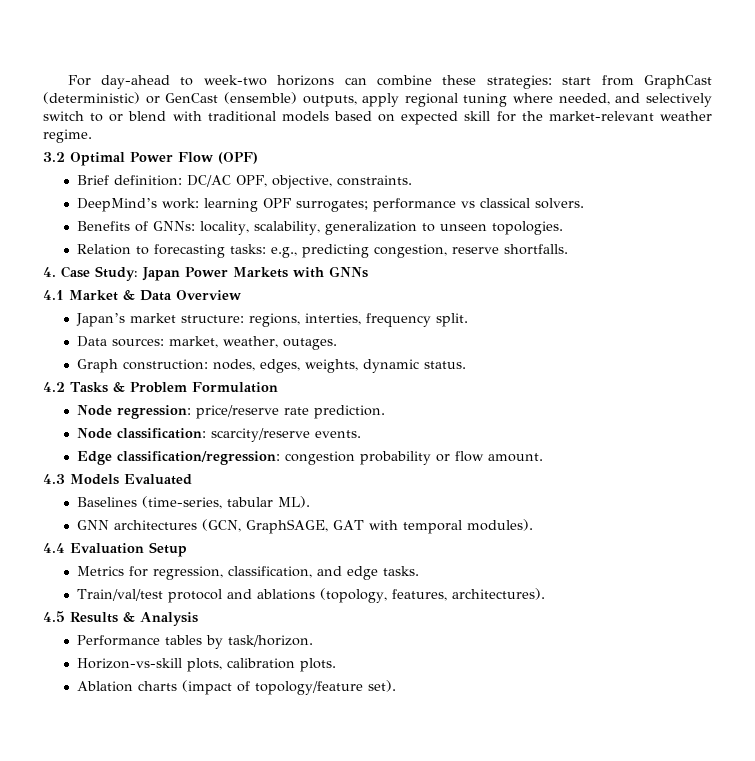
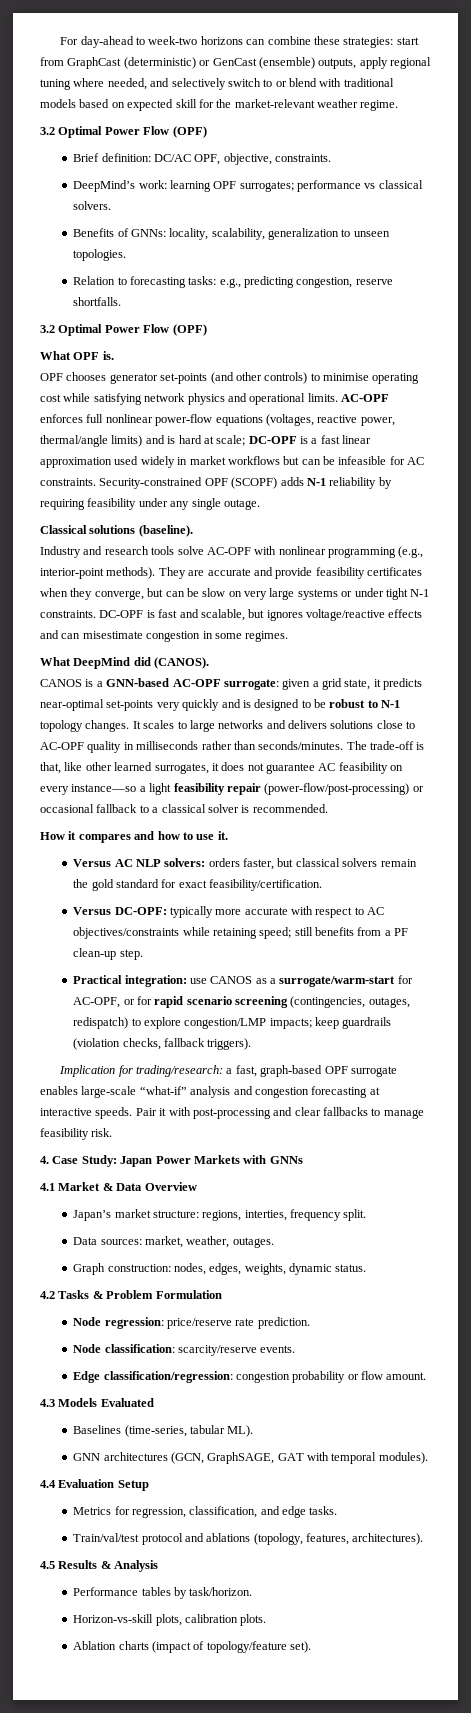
  Relation to forecasting tasks: e.g., predicting congestion, reserve shortfalls.
+ 3.2 Optimal Power Flow (OPF)
+ What OPF is.
+ OPF chooses generator set-points (and other controls) to minimise operating cost while satisfying network physics and operational limits. AC-OPF enforces full nonlinear power-flow equations (voltages, reactive power, thermal/angle limits) and is hard at scale; DC-OPF is a fast linear approximation used widely in market workflows but can be infeasible for AC constraints. Security-constrained OPF (SCOPF) adds N-1 reliability by requiring feasibility under any single outage.
+ Classical solutions (baseline).
+ Industry and research tools solve AC-OPF with nonlinear programming (e.g., interior-point methods). They are accurate and provide feasibility certificates when they converge, but can be slow on very large systems or under tight N-1 constraints. DC-OPF is fast and scalable, but ignores voltage/reactive effects and can misestimate congestion in some regimes.
+ What DeepMind did (CANOS).
+ CANOS is a GNN-based AC-OPF surrogate: given a grid state, it predicts near-optimal set-points very quickly and is designed to be robust to N-1 topology changes. It scales to large networks and delivers solutions close to AC-OPF quality in milliseconds rather than seconds/minutes. The trade-off is that, like other learned surrogates, it does not guarantee AC feasibility on every instance—so a light feasibility repair (power-flow/post-processing) or occasional fallback to a classical solver is recommended.
+ How it compares and how to use it.
+ Versus AC NLP solvers: orders faster, but classical solvers remain the gold standard for exact feasibility/certification.
+ Versus DC-OPF: typically more accurate with respect to AC objectives/constraints while retaining speed; still benefits from a PF clean-up step.
+ Practical integration: use CANOS as a surrogate/warm-start for AC-OPF, or for rapid scenario screening (contingencies, outages, redispatch) to explore congestion/LMP impacts; keep guardrails (violation checks, fallback triggers).
+ Implication for trading/research: a fast, graph-based OPF surrogate enables large-scale “what-if” analysis and congestion forecasting at interactive speeds. Pair it with post-processing and clear fallbacks to manage feasibility risk.

